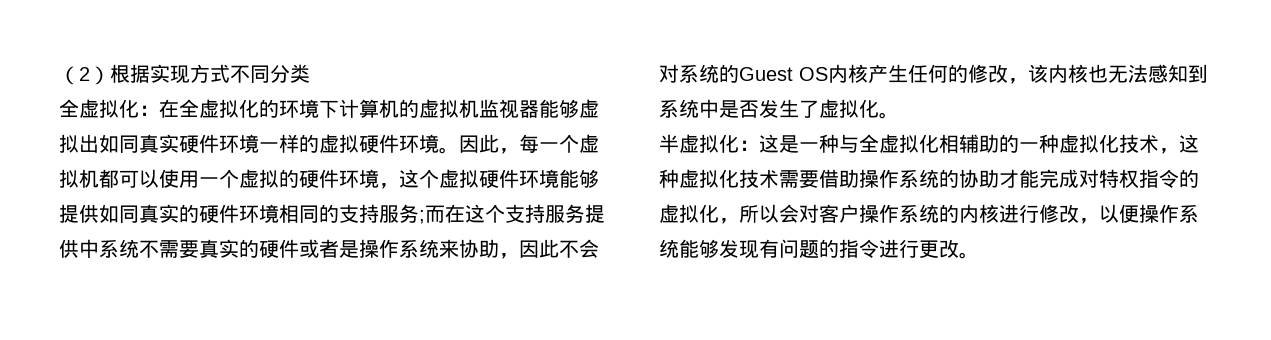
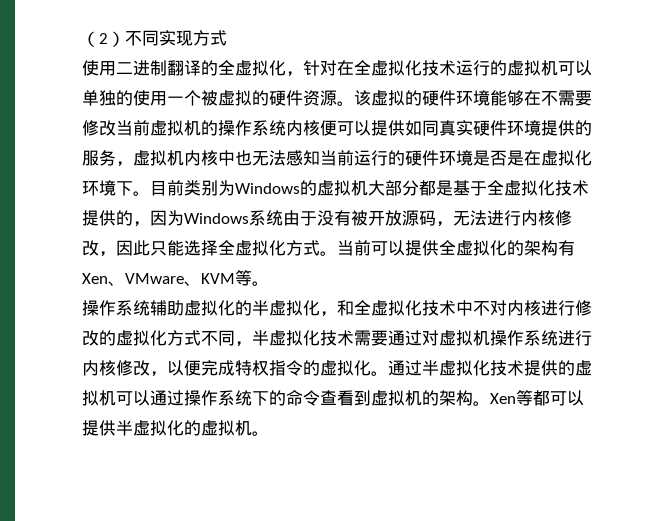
- （2）根据实现方式不同分类
- 全虚拟化：在全虚拟化的环境下计算机的虚拟机监视器能够虚拟出如同真实硬件环境一样的虚拟硬件环境。因此，每一个虚拟机都可以使用一个虚拟的硬件环境，这个虚拟硬件环境能够提供如同真实的硬件环境相同的支持服务;而在这个支持服务提供中系统不需要真实的硬件或者是操作系统来协助，因此不会对系统的Guest OS内核产生任何的修改，该内核也无法感知到系统中是否发生了虚拟化。
- 半虚拟化：这是一种与全虚拟化相辅助的一种虚拟化技术，这种虚拟化技术需要借助操作系统的协助才能完成对特权指令的虚拟化，所以会对客户操作系统的内核进行修改，以便操作系统能够发现有问题的指令进行更改。
+ （2）不同实现方式
+ 使用二进制翻译的全虚拟化，针对在全虚拟化技术运行的虚拟机可以单独的使用一个被虚拟的硬件资源。该虚拟的硬件环境能够在不需要修改当前虚拟机的操作系统内核便可以提供如同真实硬件环境提供的服务，虚拟机内核中也无法感知当前运行的硬件环境是否是在虚拟化环境下。目前类别为Windows的虚拟机大部分都是基于全虚拟化技术提供的，因为Windows系统由于没有被开放源码，无法进行内核修改，因此只能选择全虚拟化方式。当前可以提供全虚拟化的架构有Xen、VMware、KVM等。
+ 操作系统辅助虚拟化的半虚拟化，和全虚拟化技术中不对内核进行修改的虚拟化方式不同，半虚拟化技术需要通过对虚拟机操作系统进行内核修改，以便完成特权指令的虚拟化。通过半虚拟化技术提供的虚拟机可以通过操作系统下的命令查看到虚拟机的架构。Xen等都可以提供半虚拟化的虚拟机。

